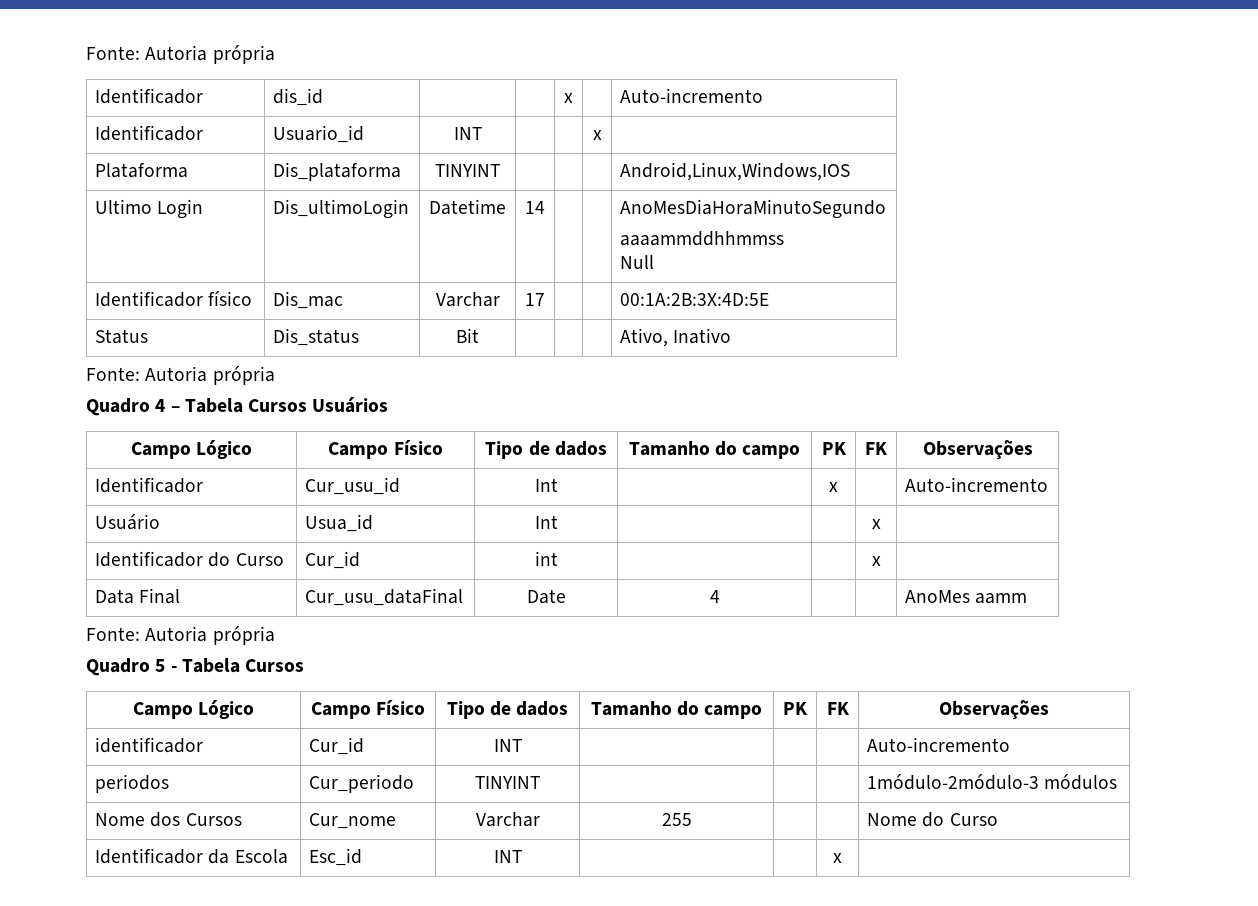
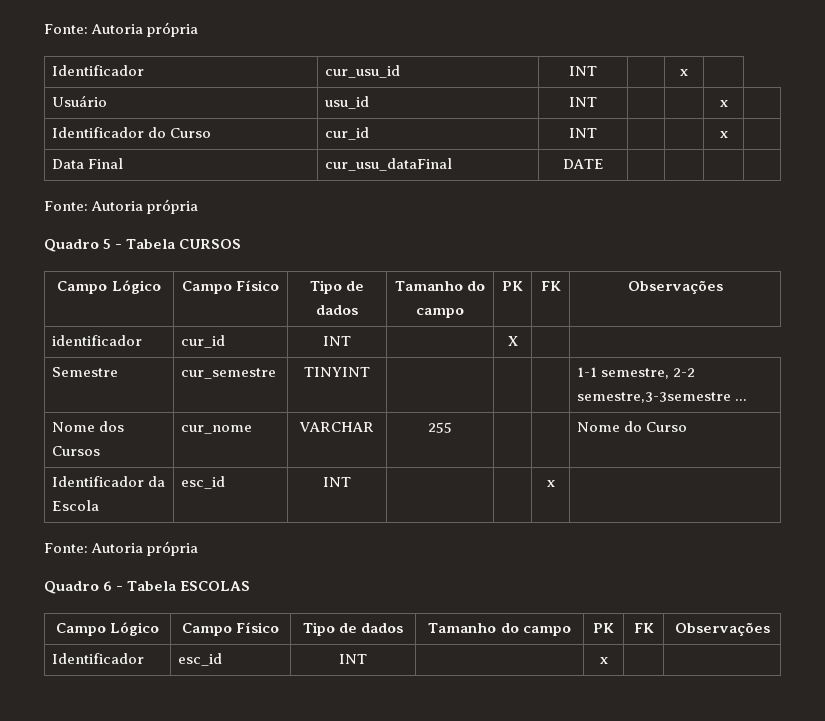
- Identificador | dis_id | | | x | | Auto-incremento
- Identificador | Usuario_id | INT | | | x |
- Plataforma | Dis_plataforma | TINYINT | | | | Android,Linux,Windows,IOS
- Ultimo Login | Dis_ultimoLogin | Datetime | 14 | | | AnoMesDiaHoraMinutoSegundo
- aaaammddhhmmss
- Null
- Identificador físico | Dis_mac | Varchar | 17 | | | 00:1A:2B:3X:4D:5E
- Status | Dis_status | Bit | | | | Ativo, Inativo
+ Identificador | cur_usu_id | INT | | x |
+ Usuário | usu_id | INT | | | x |
+ Identificador do Curso | cur_id | INT | | | x |
+ Data Final | cur_usu_dataFinal | DATE | | | |
  Fonte: Autoria própria
- Quadro 4 – Tabela Cursos Usuários
+ Quadro 5 - Tabela CURSOS
+ Campo Lógico | Campo Físico | Tipo de dados | Tamanho do campo | PK | FK | Observações
+ identificador | cur_id | INT | | X |
+ Semestre | cur_semestre | TINYINT | | | | 1-1 semestre, 2-2 semestre,3-3semestre ...
+ Nome dos Cursos | cur_nome | VARCHAR | 255 | | | Nome do Curso
+ Identificador da Escola | esc_id | INT | | | x |
+ Fonte: Autoria própria
+ Quadro 6 - Tabela ESCOLAS
- Identificador | Cur_usu_id | Int | | x | | Auto-incremento
- Usuário | Usua_id | Int | | | x |
- Identificador do Curso | Cur_id | int | | | x |
- Data Final | Cur_usu_dataFinal | Date | 4 | | | AnoMes aamm
- Fonte: Autoria própria
- Quadro 5 - Tabela Cursos
- Campo Lógico | Campo Físico | Tipo de dados | Tamanho do campo | PK | FK | Observações
- identificador | Cur_id | INT | | | | Auto-incremento
- periodos | Cur_periodo | TINYINT | | | | 1módulo-2módulo-3 módulos
- Nome dos Cursos | Cur_nome | Varchar | 255 | | | Nome do Curso
- Identificador da Escola | Esc_id | INT | | | x |
+ Identificador | esc_id | INT | | x | |

